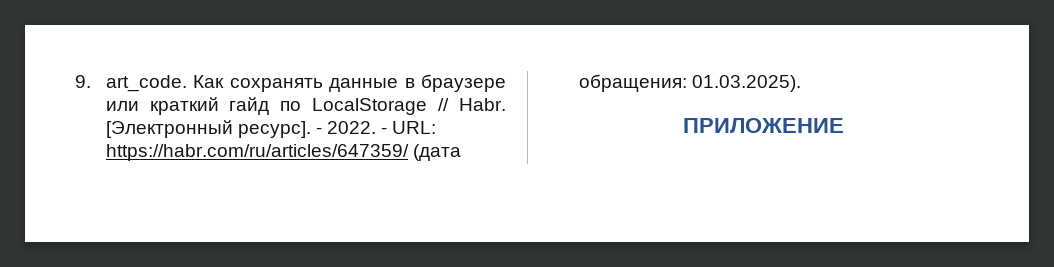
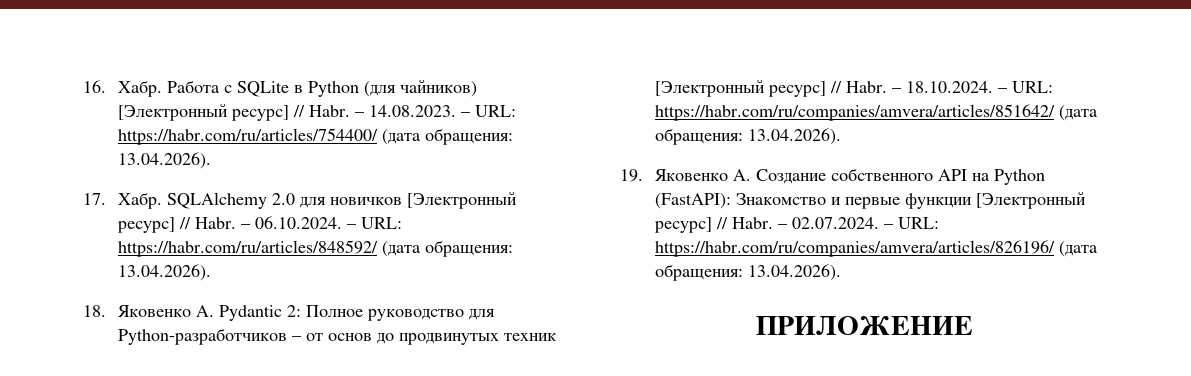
- 9. art_code. Как сохранять данные в браузере или краткий гайд по LocalStorage // Habr. [Электронный ресурс]. - 2022. - URL: https://habr.com/ru/articles/647359/ (дата обращения: 01.03.2025).
+ 16. Хабр. Работа с SQLite в Python (для чайников) [Электронный ресурс] // Habr. – 14.08.2023. – URL: https://habr.com/ru/articles/754400/ (дата обращения: 13.04.2026).
+ 17. Хабр. SQLAlchemy 2.0 для новичков [Электронный ресурс] // Habr. – 06.10.2024. – URL: https://habr.com/ru/articles/848592/ (дата обращения: 13.04.2026).
+ 18. Яковенко А. Pydantic 2: Полное руководство для Python-разработчиков – от основ до продвинутых техник [Электронный ресурс] // Habr. – 18.10.2024. – URL: https://habr.com/ru/companies/amvera/articles/851642/ (дата обращения: 13.04.2026).
+ 19. Яковенко А. Создание собственного API на Python (FastAPI): Знакомство и первые функции [Электронный ресурс] // Habr. – 02.07.2024. – URL: https://habr.com/ru/companies/amvera/articles/826196/ (дата обращения: 13.04.2026).

